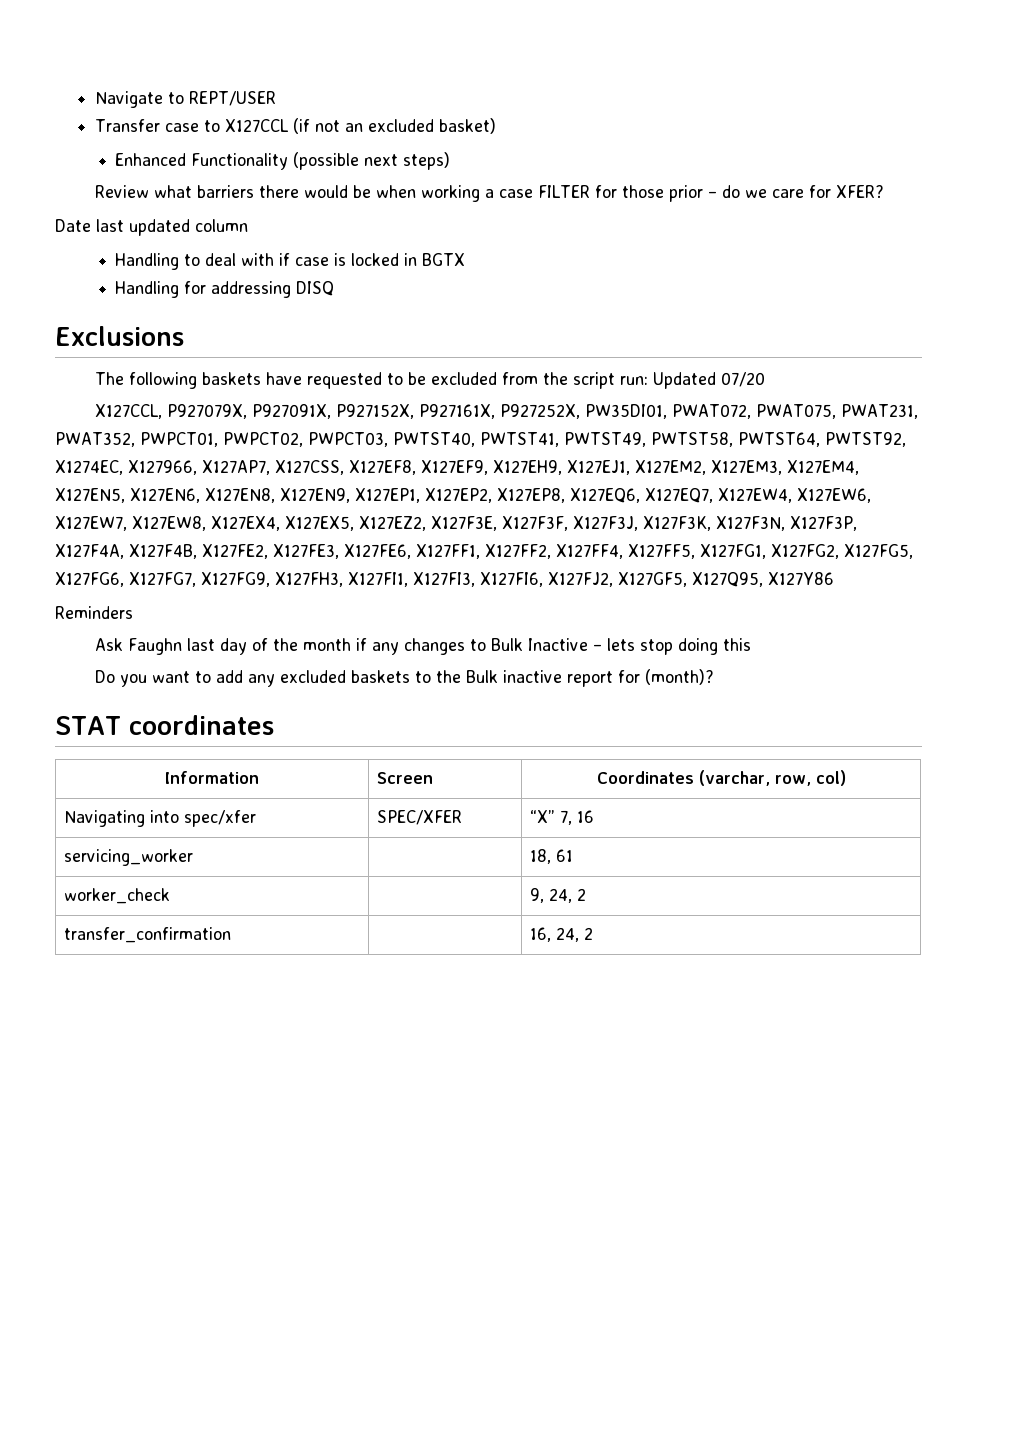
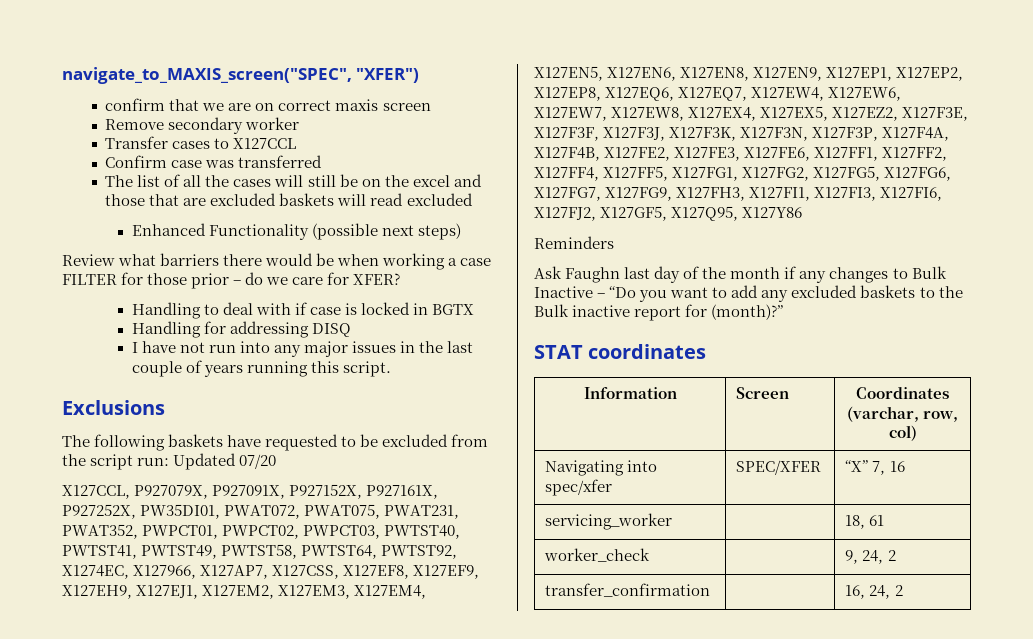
- Navigate to REPT/USER
+ navigate_to_MAXIS_screen("SPEC", "XFER")
+ confirm that we are on correct maxis screen
+ Remove secondary worker
- Transfer case to X127CCL (if not an excluded basket)
+ Transfer cases to X127CCL
+ Confirm case was transferred
+ The list of all the cases will still be on the excel and those that are excluded baskets will read excluded
- Date last updated column
+ I have not run into any major issues in the last couple of years running this script.
- Ask Faughn last day of the month if any changes to Bulk Inactive – lets stop doing this
- Do you want to add any excluded baskets to the Bulk inactive report for (month)?
+ Ask Faughn last day of the month if any changes to Bulk Inactive – “Do you want to add any excluded baskets to the Bulk inactive report for (month)?”

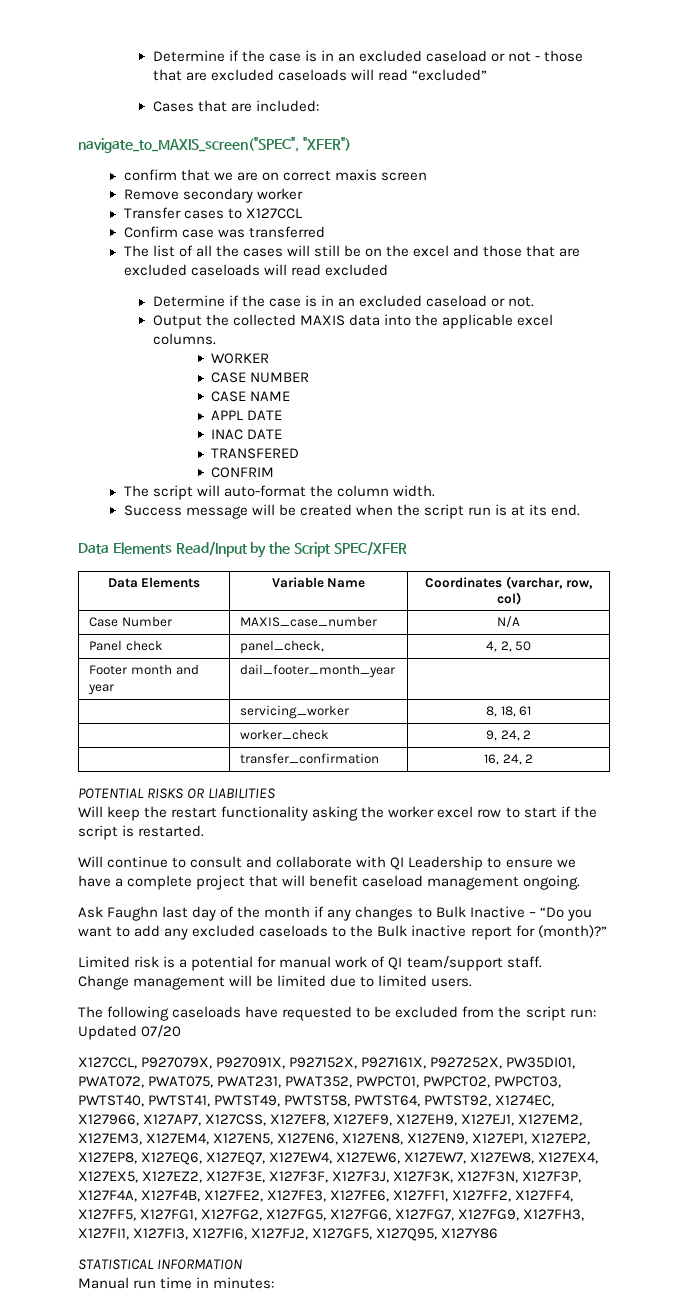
+ Determine if the case is in an excluded caseload or not - those that are excluded caseloads will read “excluded”
+ Cases that are included:
- The list of all the cases will still be on the excel and those that are excluded baskets will read excluded
+ The list of all the cases will still be on the excel and those that are excluded caseloads will read excluded
- Enhanced Functionality (possible next steps)
- Review what barriers there would be when working a case FILTER for those prior – do we care for XFER?
- Handling to deal with if case is locked in BGTX
- Handling for addressing DISQ
- I have not run into any major issues in the last couple of years running this script.
- Exclusions
+ Determine if the case is in an excluded caseload or not.
+ Output the collected MAXIS data into the applicable excel columns.
+ WORKER
+ CASE NUMBER
+ CASE NAME
+ APPL DATE
+ INAC DATE
+ TRANSFERED
+ CONFRIM
+ The script will auto-format the column width.
+ Success message will be created when the script run is at its end.
+ Data Elements Read/Input by the Script SPEC/XFER
+ Data Elements | Variable Name | Coordinates (varchar, row, col)
+ Case Number | MAXIS_case_number | N/A
+ Panel check | panel_check, | 4, 2, 50
+ Footer month and year | dail_footer_month_year |
+ | servicing_worker | 8, 18, 61
+ | worker_check | 9, 24, 2
+ | transfer_confirmation | 16, 24, 2
+ POTENTIAL RISKS OR LIABILITIES
+ Will keep the restart functionality asking the worker excel row to start if the script is restarted.
+ Will continue to consult and collaborate with QI Leadership to ensure we have a complete project that will benefit caseload management ongoing.
+ Ask Faughn last day of the month if any changes to Bulk Inactive – “Do you want to add any excluded caseloads to the Bulk inactive report for (month)?”
+ Limited risk is a potential for manual work of QI team/support staff.
+ Change management will be limited due to limited users.
- The following baskets have requested to be excluded from the script run: Updated 07/20
+ The following caseloads have requested to be excluded from the script run: Updated 07/20
- Reminders
- Ask Faughn last day of the month if any changes to Bulk Inactive – “Do you want to add any excluded baskets to the Bulk inactive report for (month)?”
- STAT coordinates
- Information | Screen | Coordinates (varchar, row, col)
- Navigating into spec/xfer | SPEC/XFER | “X” 7, 16
- servicing_worker | | 18, 61
- worker_check | | 9, 24, 2
- transfer_confirmation | | 16, 24, 2
+ STATISTICAL INFORMATION
+ Manual run time in minutes:

